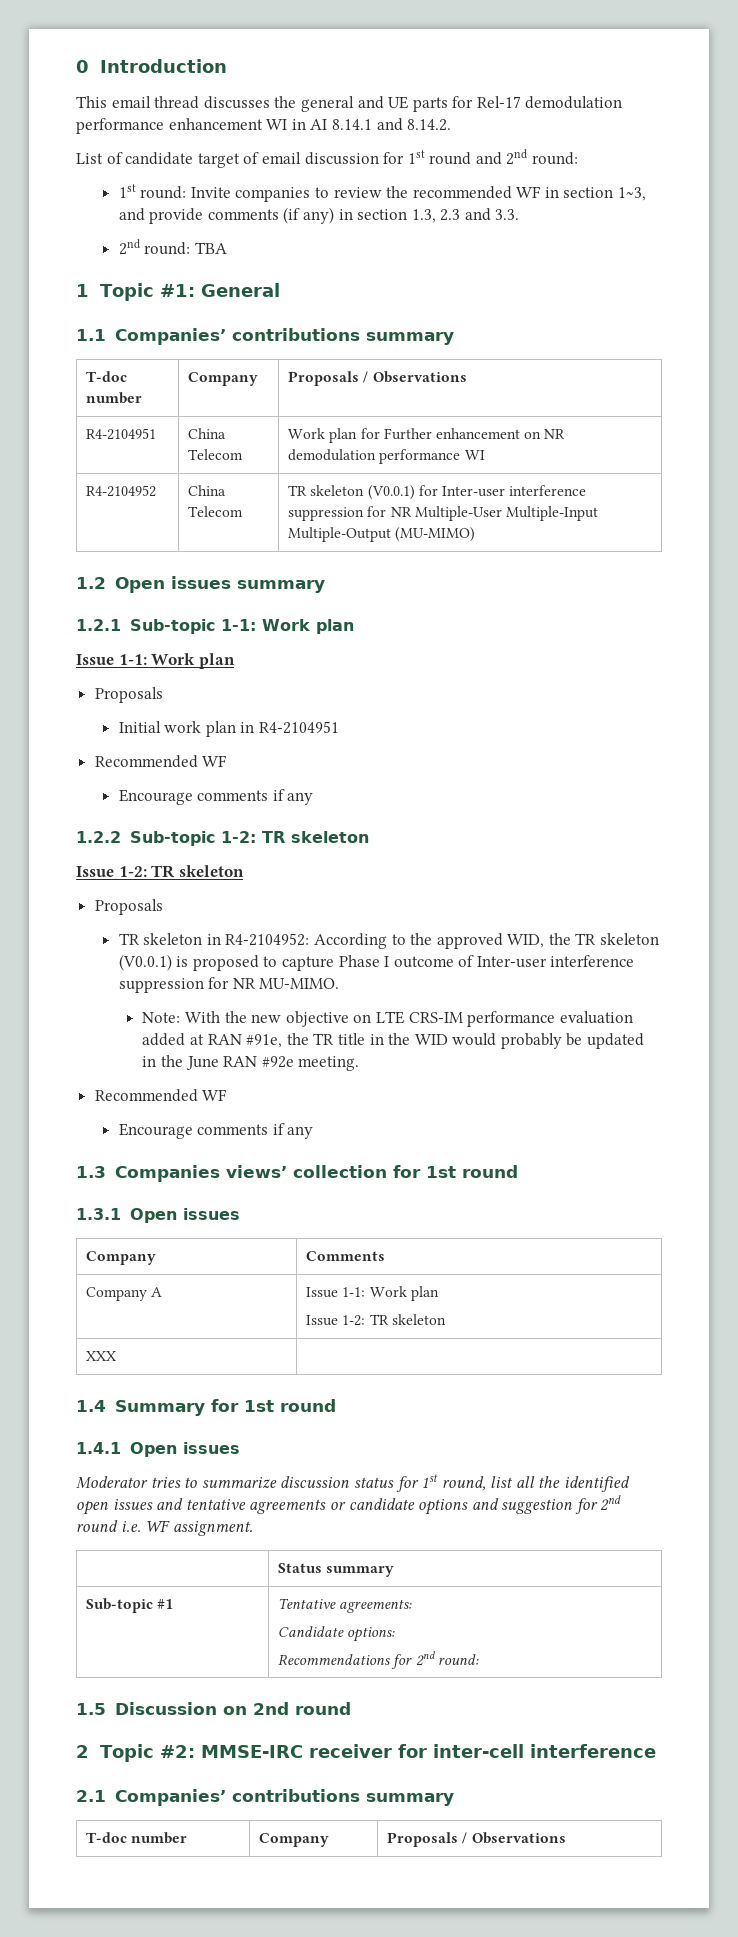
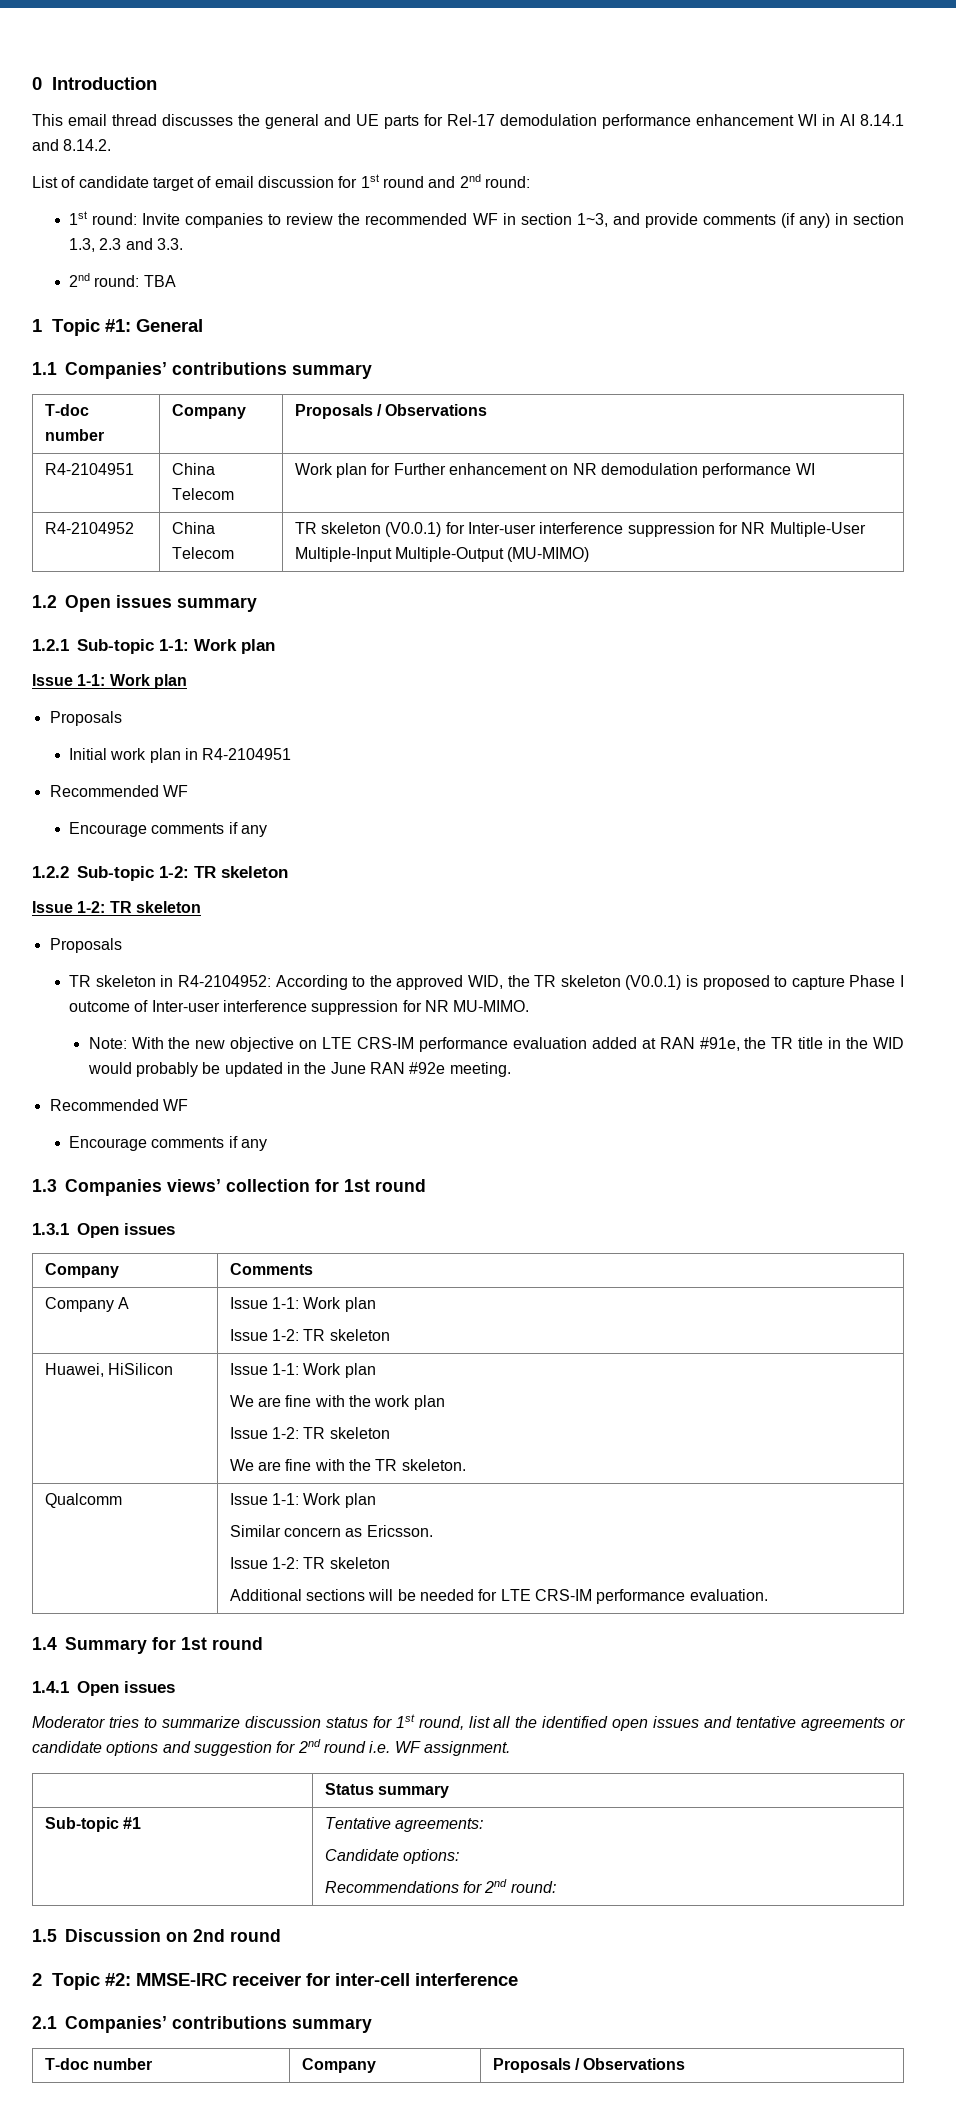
- XXX |
+ Huawei, HiSilicon | Issue 1-1: Work plan
+ We are fine with the work plan
+ Issue 1-2: TR skeleton
+ We are fine with the TR skeleton.
+ Qualcomm | Issue 1-1: Work plan
+ Similar concern as Ericsson.
+ Issue 1-2: TR skeleton
+ Additional sections will be needed for LTE CRS-IM performance evaluation.

